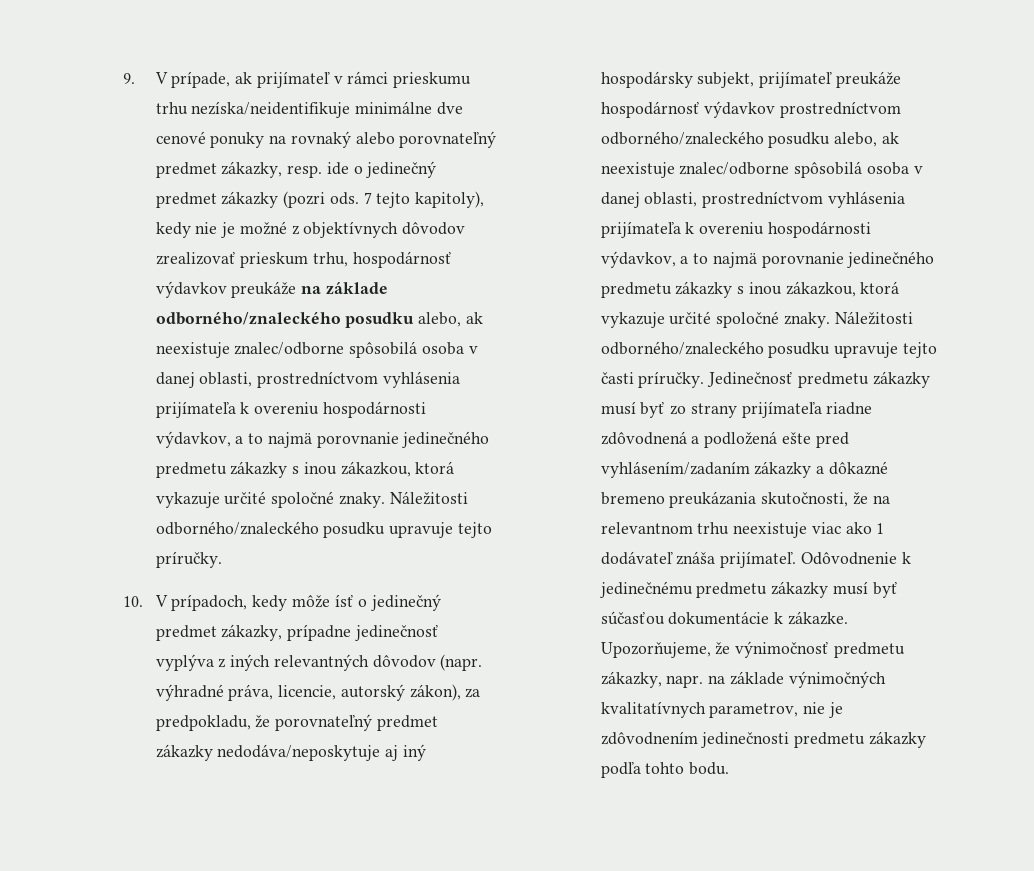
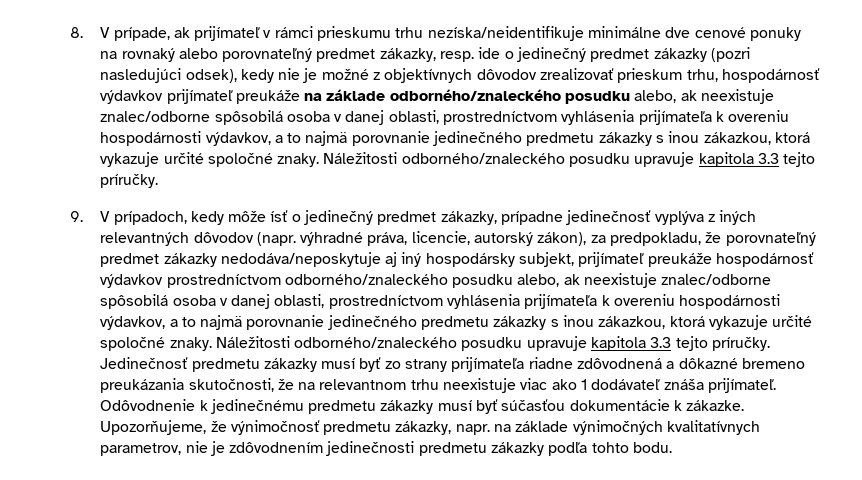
- 9. V prípade, ak prijímateľ v rámci prieskumu trhu nezíska/neidentifikuje minimálne dve cenové ponuky na rovnaký alebo porovnateľný predmet zákazky, resp. ide o jedinečný predmet zákazky (pozri ods. 7 tejto kapitoly), kedy nie je možné z objektívnych dôvodov zrealizovať prieskum trhu, hospodárnosť výdavkov preukáže na základe odborného/znaleckého posudku alebo, ak neexistuje znalec/odborne spôsobilá osoba v danej oblasti, prostredníctvom vyhlásenia prijímateľa k overeniu hospodárnosti výdavkov, a to najmä porovnanie jedinečného predmetu zákazky s inou zákazkou, ktorá vykazuje určité spoločné znaky. Náležitosti odborného/znaleckého posudku upravuje tejto príručky.
+ 8. V prípade, ak prijímateľ v rámci prieskumu trhu nezíska/neidentifikuje minimálne dve cenové ponuky na rovnaký alebo porovnateľný predmet zákazky, resp. ide o jedinečný predmet zákazky (pozri nasledujúci odsek), kedy nie je možné z objektívnych dôvodov zrealizovať prieskum trhu, hospodárnosť výdavkov prijímateľ preukáže na základe odborného/znaleckého posudku alebo, ak neexistuje znalec/odborne spôsobilá osoba v danej oblasti, prostredníctvom vyhlásenia prijímateľa k overeniu hospodárnosti výdavkov, a to najmä porovnanie jedinečného predmetu zákazky s inou zákazkou, ktorá vykazuje určité spoločné znaky. Náležitosti odborného/znaleckého posudku upravuje kapitola 3.3 tejto príručky.
- 10. V prípadoch, kedy môže ísť o jedinečný predmet zákazky, prípadne jedinečnosť vyplýva z iných relevantných dôvodov (napr. výhradné práva, licencie, autorský zákon), za predpokladu, že porovnateľný predmet zákazky nedodáva/neposkytuje aj iný hospodársky subjekt, prijímateľ preukáže hospodárnosť výdavkov prostredníctvom odborného/znaleckého posudku alebo, ak neexistuje znalec/odborne spôsobilá osoba v danej oblasti, prostredníctvom vyhlásenia prijímateľa k overeniu hospodárnosti výdavkov, a to najmä porovnanie jedinečného predmetu zákazky s inou zákazkou, ktorá vykazuje určité spoločné znaky. Náležitosti odborného/znaleckého posudku upravuje tejto časti príručky.
+ 9. V prípadoch, kedy môže ísť o jedinečný predmet zákazky, prípadne jedinečnosť vyplýva z iných relevantných dôvodov (napr. výhradné práva, licencie, autorský zákon), za predpokladu, že porovnateľný predmet zákazky nedodáva/neposkytuje aj iný hospodársky subjekt, prijímateľ preukáže hospodárnosť výdavkov prostredníctvom odborného/znaleckého posudku alebo, ak neexistuje znalec/odborne spôsobilá osoba v danej oblasti, prostredníctvom vyhlásenia prijímateľa k overeniu hospodárnosti výdavkov, a to najmä porovnanie jedinečného predmetu zákazky s inou zákazkou, ktorá vykazuje určité spoločné znaky. Náležitosti odborného/znaleckého posudku upravuje kapitola 3.3 tejto príručky.
- Jedinečnosť predmetu zákazky musí byť zo strany prijímateľa riadne zdôvodnená a podložená ešte pred vyhlásením/zadaním zákazky a dôkazné bremeno preukázania skutočnosti, že na relevantnom trhu neexistuje viac ako 1 dodávateľ znáša prijímateľ.
+ Jedinečnosť predmetu zákazky musí byť zo strany prijímateľa riadne zdôvodnená a dôkazné bremeno preukázania skutočnosti, že na relevantnom trhu neexistuje viac ako 1 dodávateľ znáša prijímateľ.

